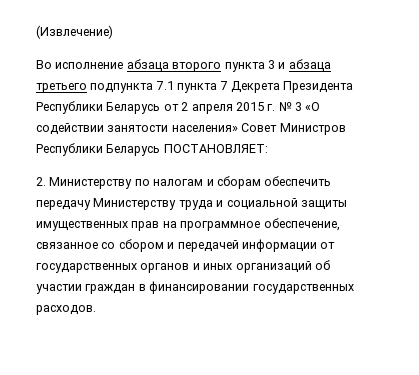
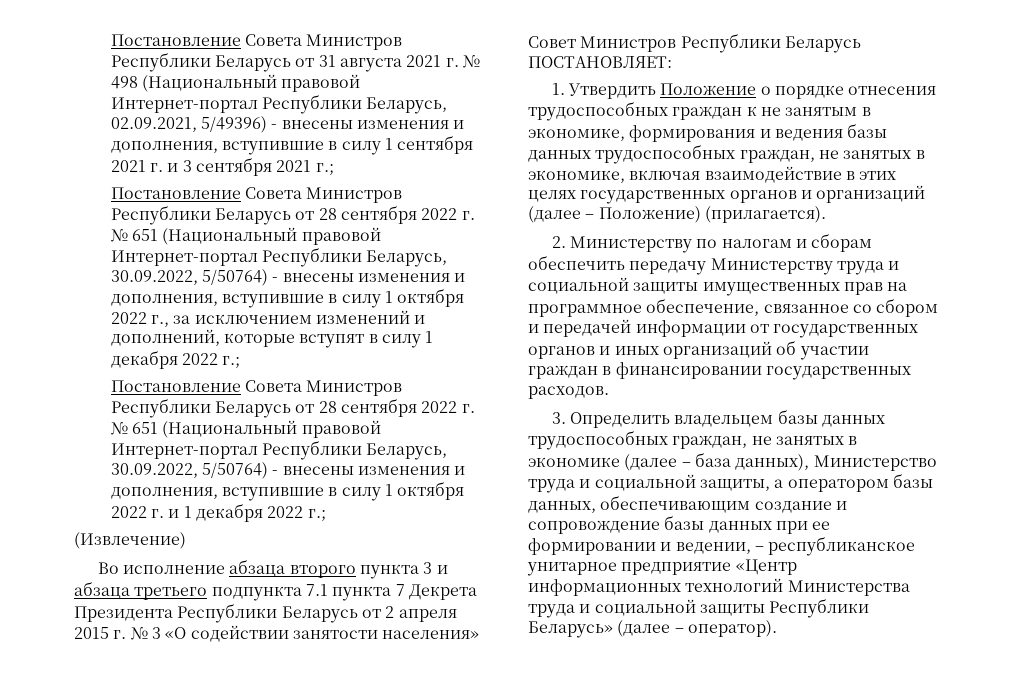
+ Постановление Совета Министров Республики Беларусь от 31 августа 2021 г. № 498 (Национальный правовой Интернет-портал Республики Беларусь, 02.09.2021, 5/49396) - внесены изменения и дополнения, вступившие в силу 1 сентября 2021 г. и 3 сентября 2021 г.;
+ Постановление Совета Министров Республики Беларусь от 28 сентября 2022 г. № 651 (Национальный правовой Интернет-портал Республики Беларусь, 30.09.2022, 5/50764) - внесены изменения и дополнения, вступившие в силу 1 октября 2022 г., за исключением изменений и дополнений, которые вступят в силу 1 декабря 2022 г.;
+ Постановление Совета Министров Республики Беларусь от 28 сентября 2022 г. № 651 (Национальный правовой Интернет-портал Республики Беларусь, 30.09.2022, 5/50764) - внесены изменения и дополнения, вступившие в силу 1 октября 2022 г. и 1 декабря 2022 г.;
+ 1. Утвердить Положение о порядке отнесения трудоспособных граждан к не занятым в экономике, формирования и ведения базы данных трудоспособных граждан, не занятых в экономике, включая взаимодействие в этих целях государственных органов и организаций (далее – Положение) (прилагается).
+ 3. Определить владельцем базы данных трудоспособных граждан, не занятых в экономике (далее – база данных), Министерство труда и социальной защиты, а оператором базы данных, обеспечивающим создание и сопровождение базы данных при ее формировании и ведении, – республиканское унитарное предприятие «Центр информационных технологий Министерства труда и социальной защиты Республики Беларусь» (далее – оператор).

